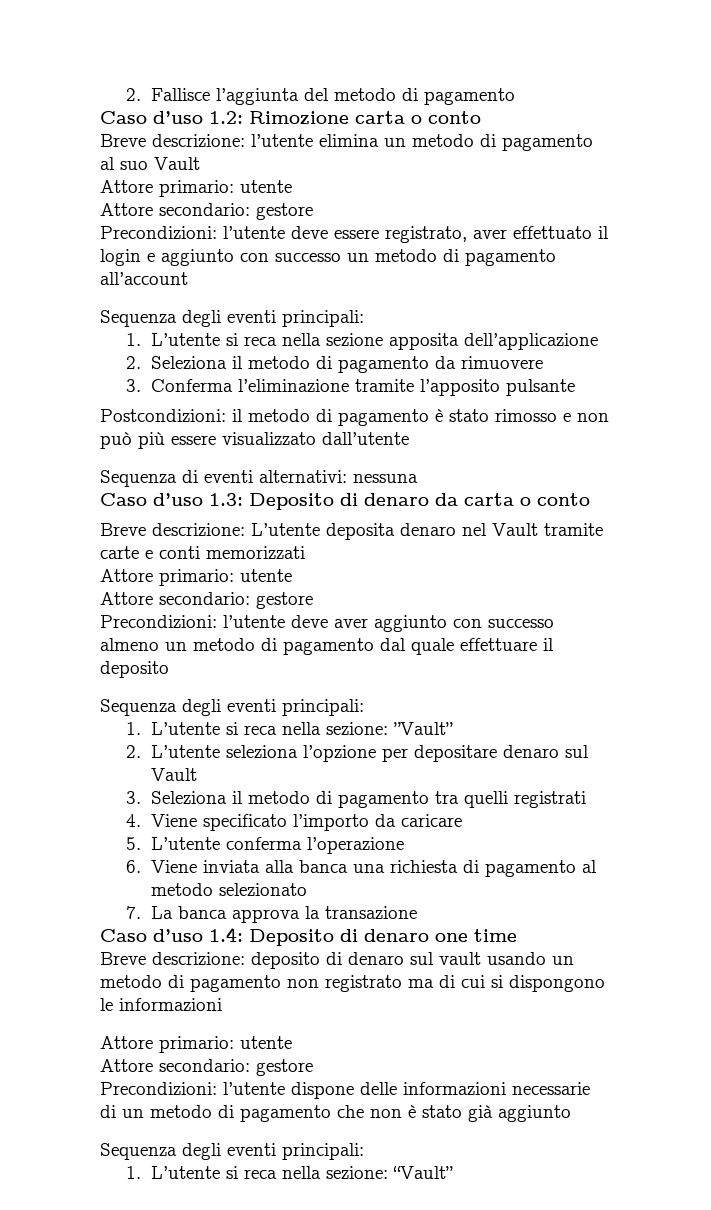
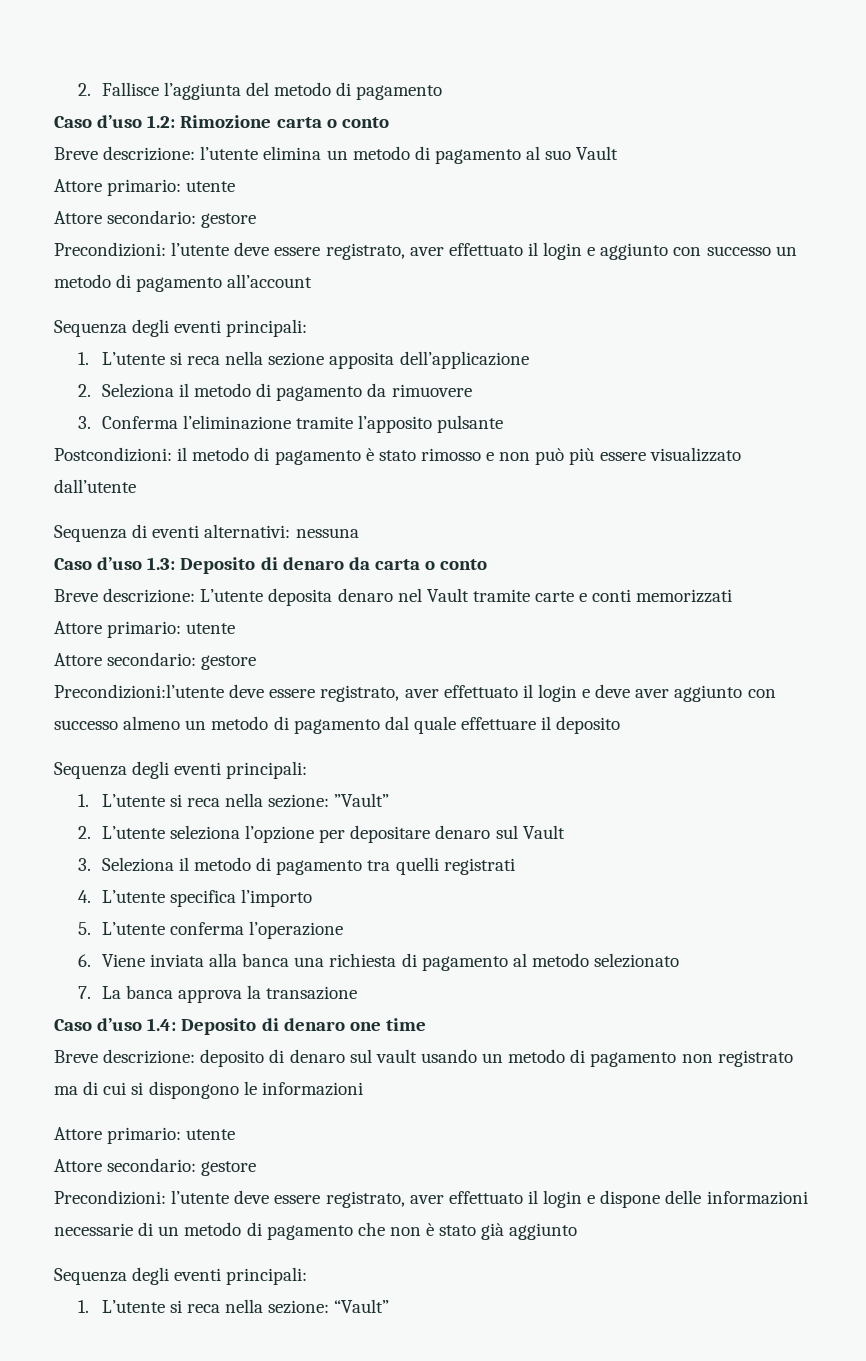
- Precondizioni: l’utente deve aver aggiunto con successo almeno un metodo di pagamento dal quale effettuare il deposito
+ Precondizioni:l’utente deve essere registrato, aver effettuato il login e deve aver aggiunto con successo almeno un metodo di pagamento dal quale effettuare il deposito
- 4. Viene specificato l’importo da caricare
+ 4. L’utente specifica l’importo
- Precondizioni: l’utente dispone delle informazioni necessarie di un metodo di pagamento che non è stato già aggiunto
+ Precondizioni: l’utente deve essere registrato, aver effettuato il login e dispone delle informazioni necessarie di un metodo di pagamento che non è stato già aggiunto

